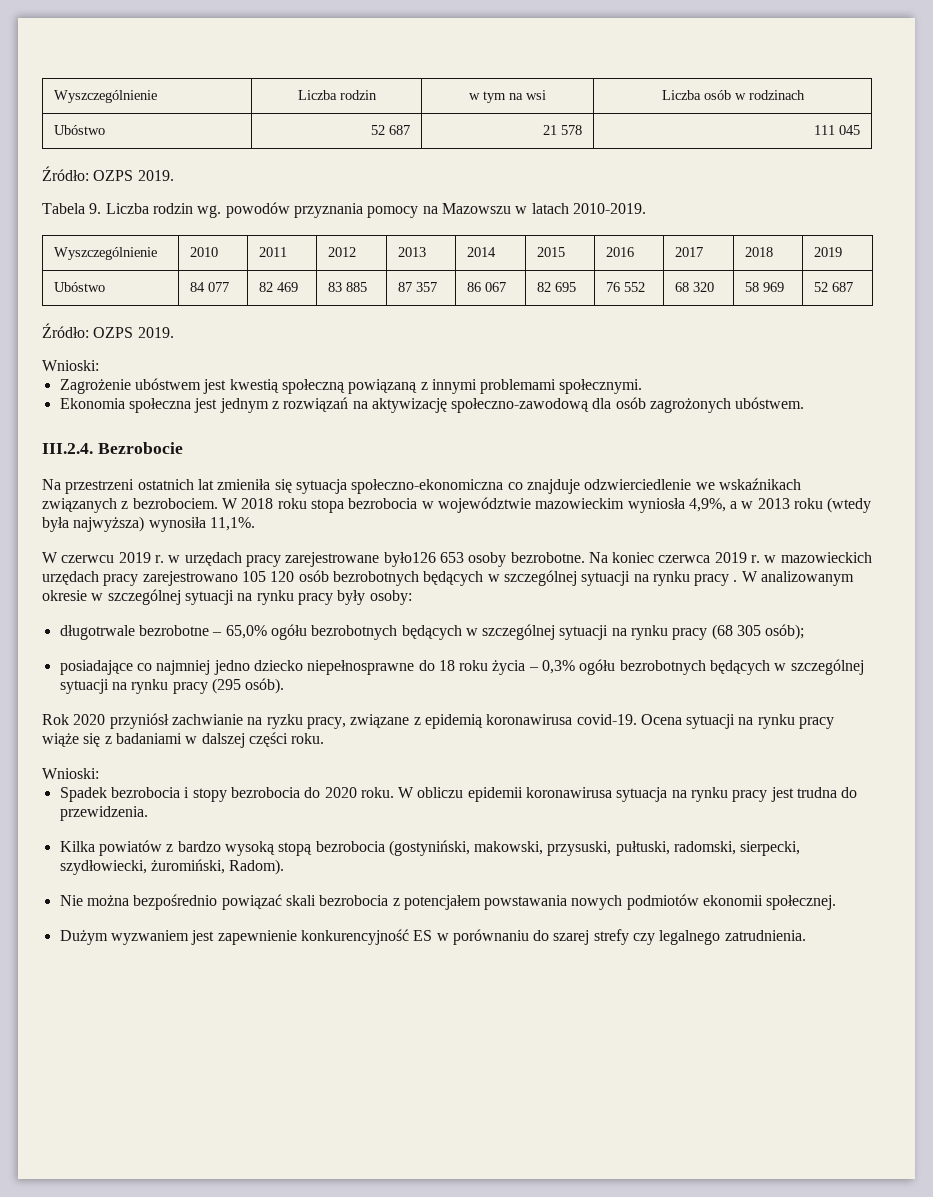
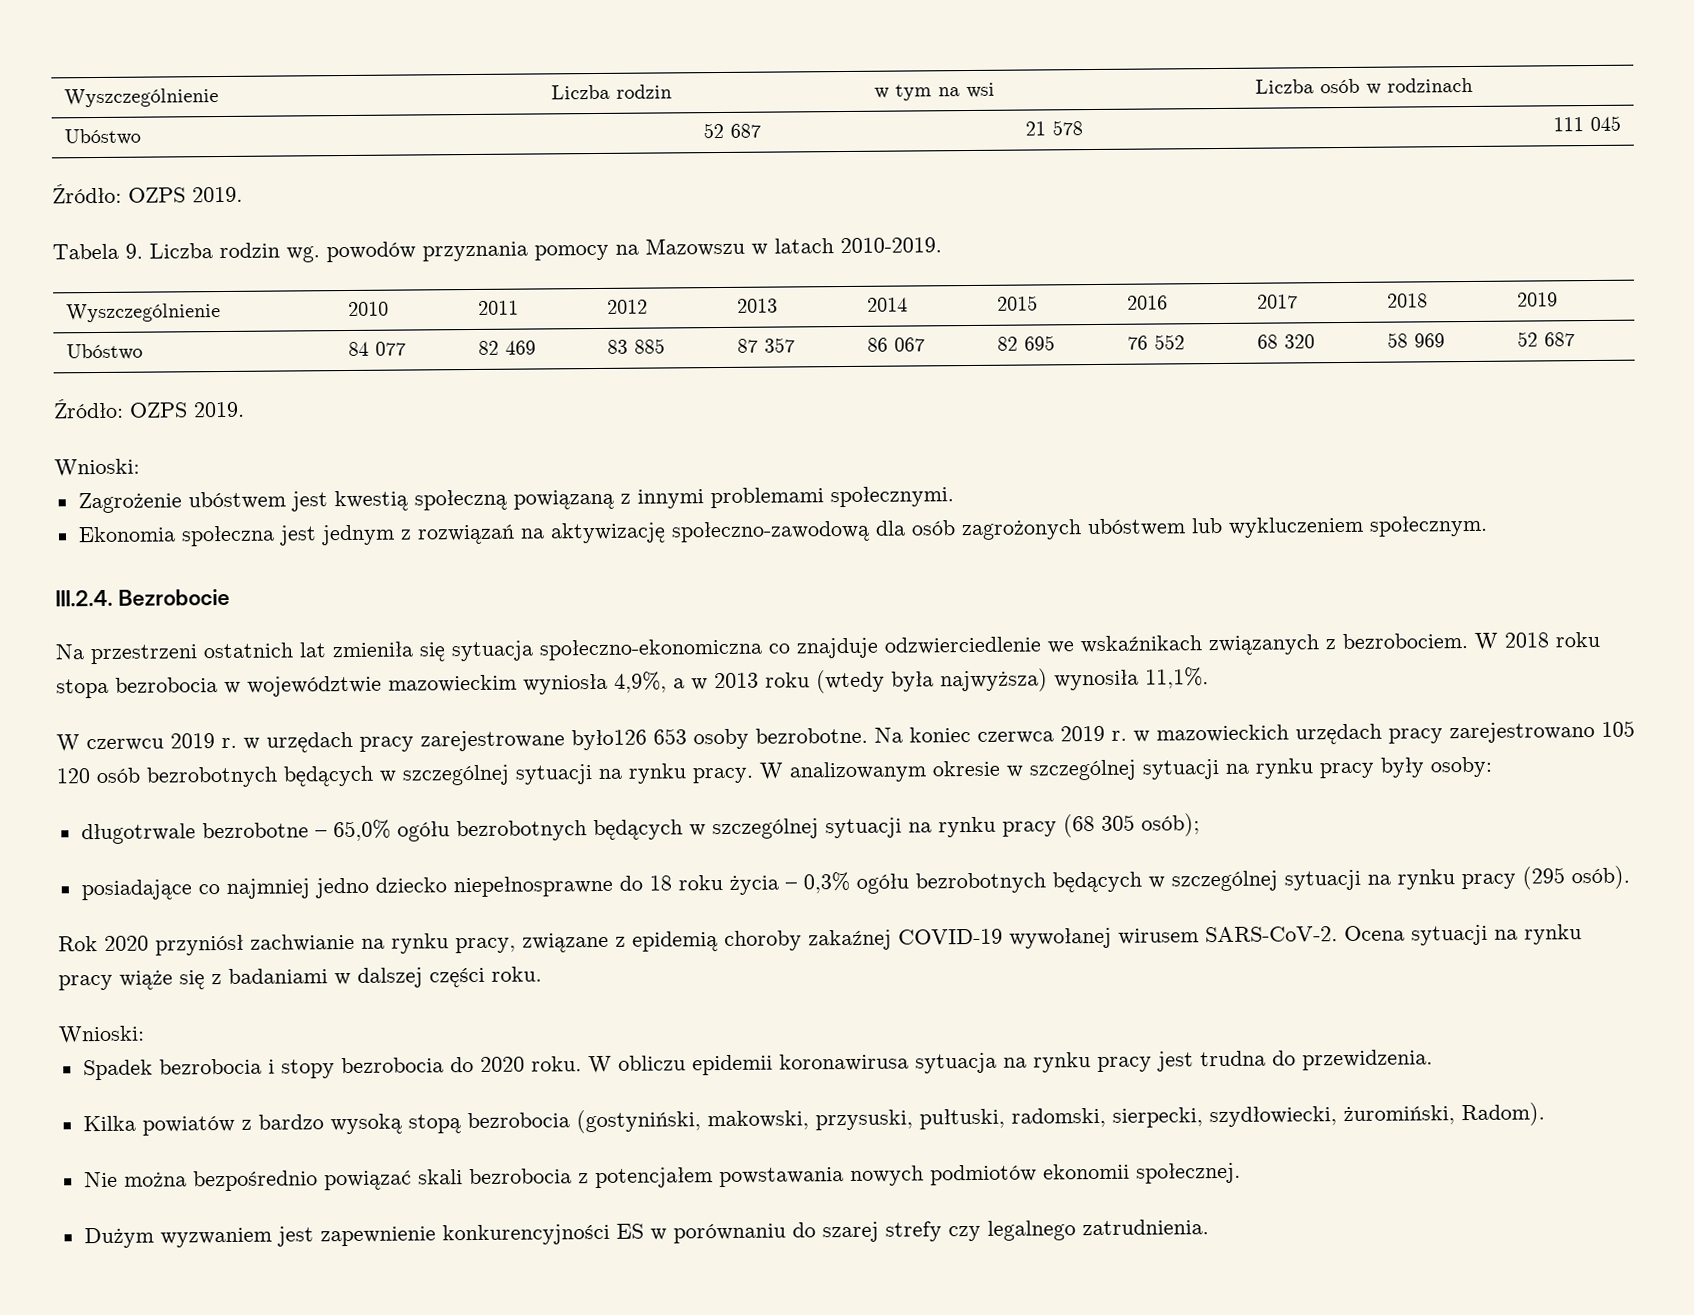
- Ekonomia społeczna jest jednym z rozwiązań na aktywizację społeczno-zawodową dla osób zagrożonych ubóstwem.
+ Ekonomia społeczna jest jednym z rozwiązań na aktywizację społeczno-zawodową dla osób zagrożonych ubóstwem lub wykluczeniem społecznym.
- Na koniec czerwca 2019 r. w mazowieckich urzędach pracy zarejestrowano 105 120 osób bezrobotnych będących w szczególnej sytuacji na rynku pracy .
+ Na koniec czerwca 2019 r. w mazowieckich urzędach pracy zarejestrowano 105 120 osób bezrobotnych będących w szczególnej sytuacji na rynku pracy.
- Rok 2020 przyniósł zachwianie na ryzku pracy, związane z epidemią koronawirusa covid-19.
+ Rok 2020 przyniósł zachwianie na rynku pracy, związane z epidemią choroby zakaźnej COVID-19 wywołanej wirusem SARS-CoV-2.
- Dużym wyzwaniem jest zapewnienie konkurencyjność ES w porównaniu do szarej strefy czy legalnego zatrudnienia.
+ Dużym wyzwaniem jest zapewnienie konkurencyjności ES w porównaniu do szarej strefy czy legalnego zatrudnienia.

